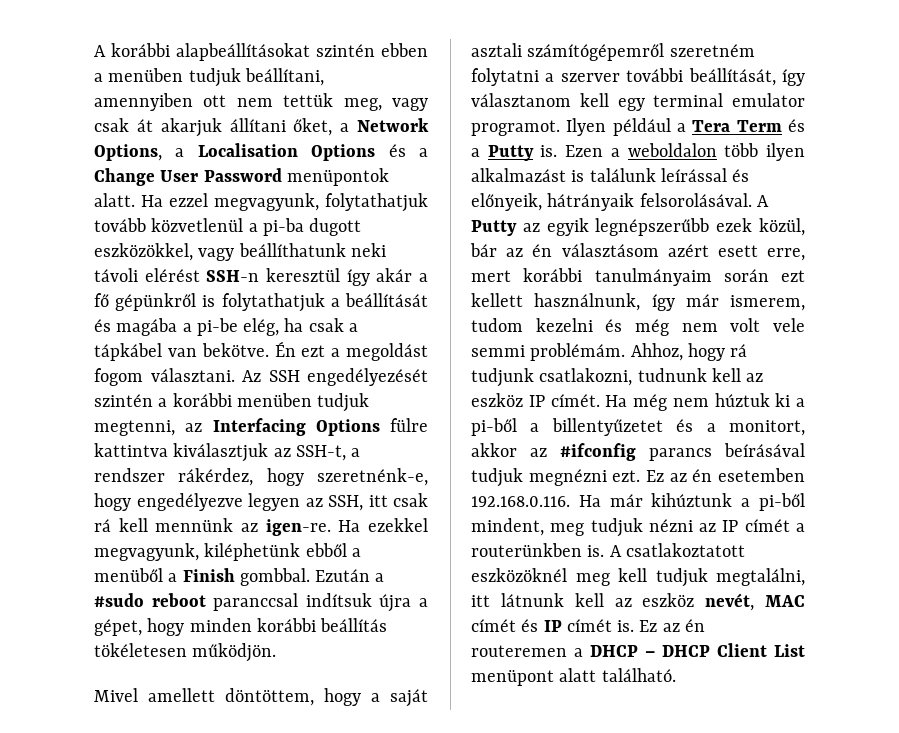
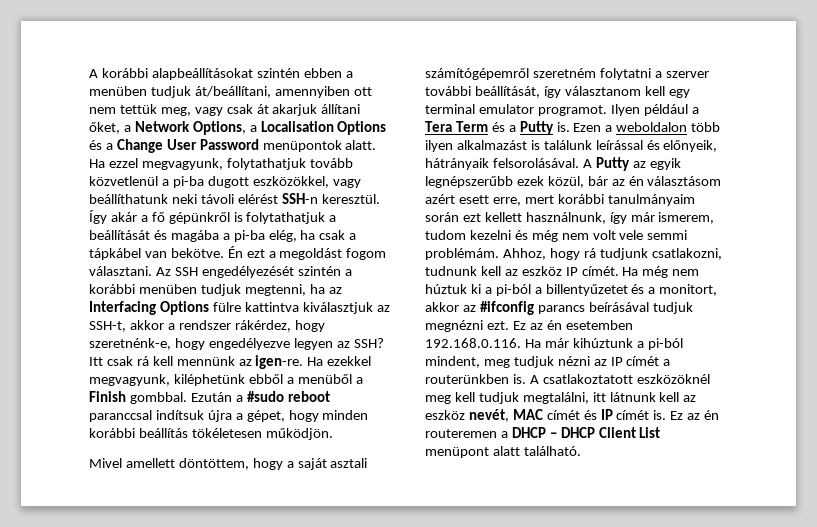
- A korábbi alapbeállításokat szintén ebben a menüben tudjuk beállítani, amennyiben ott nem tettük meg, vagy csak át akarjuk állítani őket, a Network Options, a Localisation Options és a Change User Password menüpontok alatt.
+ A korábbi alapbeállításokat szintén ebben a menüben tudjuk át/beállítani, amennyiben ott nem tettük meg, vagy csak át akarjuk állítani őket, a Network Options, a Localisation Options és a Change User Password menüpontok alatt.
- Ha ezzel megvagyunk, folytathatjuk tovább közvetlenül a pi-ba dugott eszközökkel, vagy beállíthatunk neki távoli elérést SSH-n keresztül így akár a fő gépünkről is folytathatjuk a beállítását és magába a pi-be elég, ha csak a tápkábel van bekötve.
+ Ha ezzel megvagyunk, folytathatjuk tovább közvetlenül a pi-ba dugott eszközökkel, vagy beállíthatunk neki távoli elérést SSH-n keresztül. Így akár a fő gépünkről is folytathatjuk a beállítását és magába a pi-ba elég, ha csak a tápkábel van bekötve.
- Az SSH engedélyezését szintén a korábbi menüben tudjuk megtenni, az Interfacing Options fülre kattintva kiválasztjuk az SSH-t, a rendszer rákérdez, hogy szeretnénk-e, hogy engedélyezve legyen az SSH, itt csak rá kell mennünk az igen-re.
+ Az SSH engedélyezését szintén a korábbi menüben tudjuk megtenni, ha az Interfacing Options fülre kattintva kiválasztjuk az SSH-t, akkor a rendszer rákérdez, hogy szeretnénk-e, hogy engedélyezve legyen az SSH? Itt csak rá kell mennünk az igen-re.
- Ha még nem húztuk ki a pi-ből a billentyűzetet és a monitort, akkor az #ifconfig parancs beírásával tudjuk megnézni ezt.
+ Ha még nem húztuk ki a pi-ból a billentyűzetet és a monitort, akkor az #ifconfig parancs beírásával tudjuk megnézni ezt.
- Ez az én esetemben 192.168.0.116. Ha már kihúztunk a pi-ből mindent, meg tudjuk nézni az IP címét a routerünkben is.
+ Ez az én esetemben 192.168.0.116. Ha már kihúztunk a pi-ból mindent, meg tudjuk nézni az IP címét a routerünkben is.

